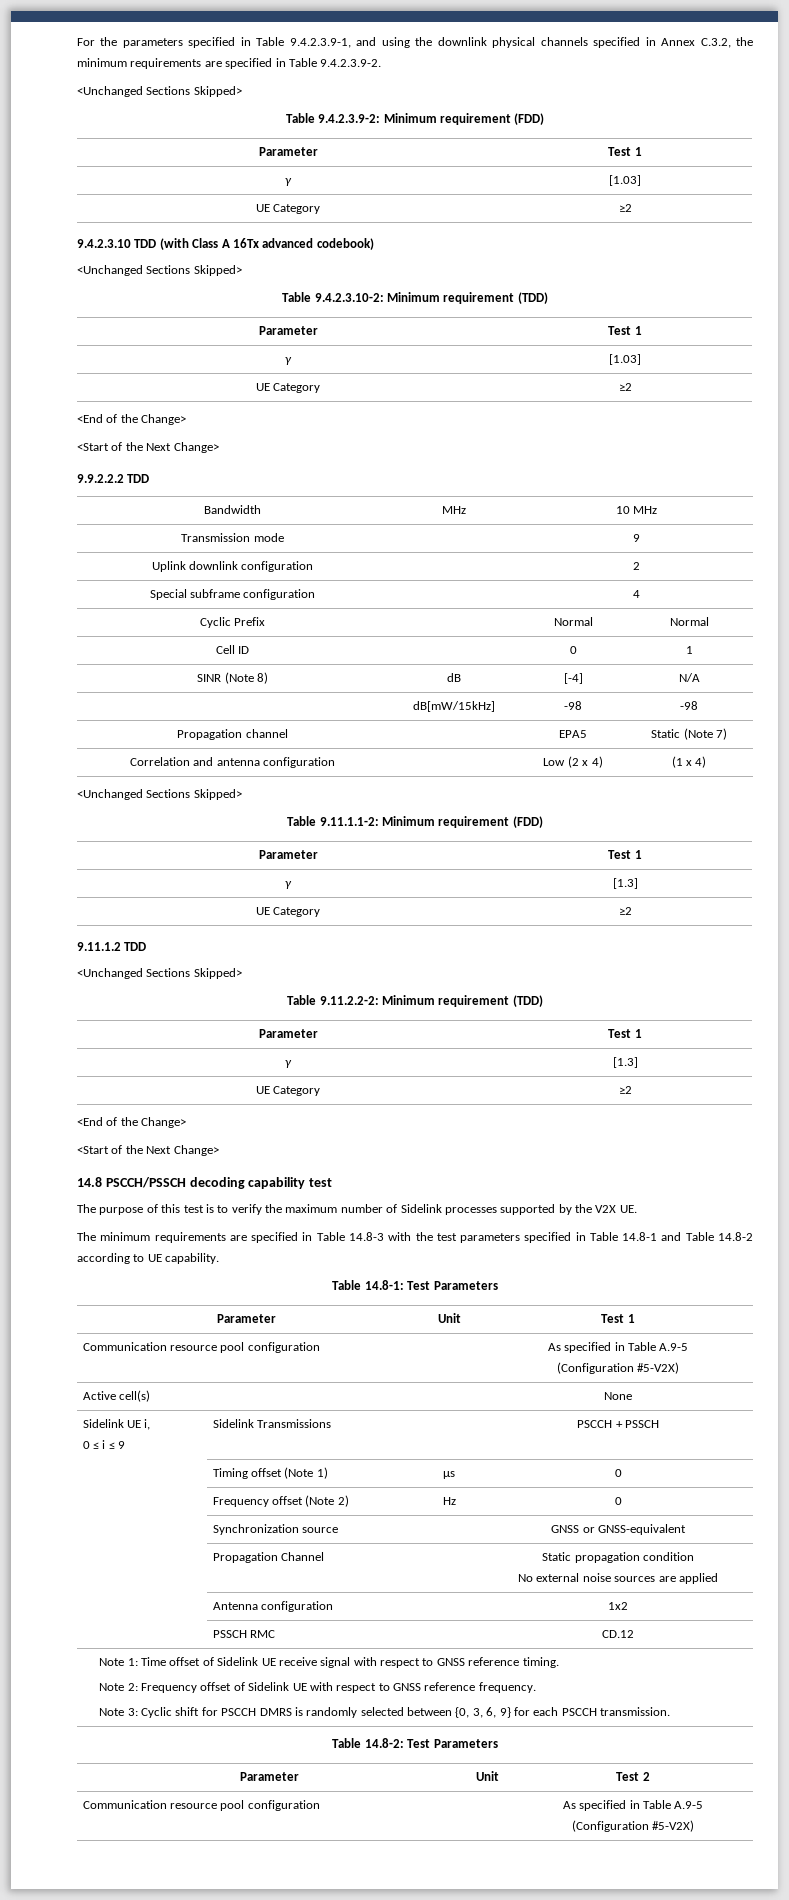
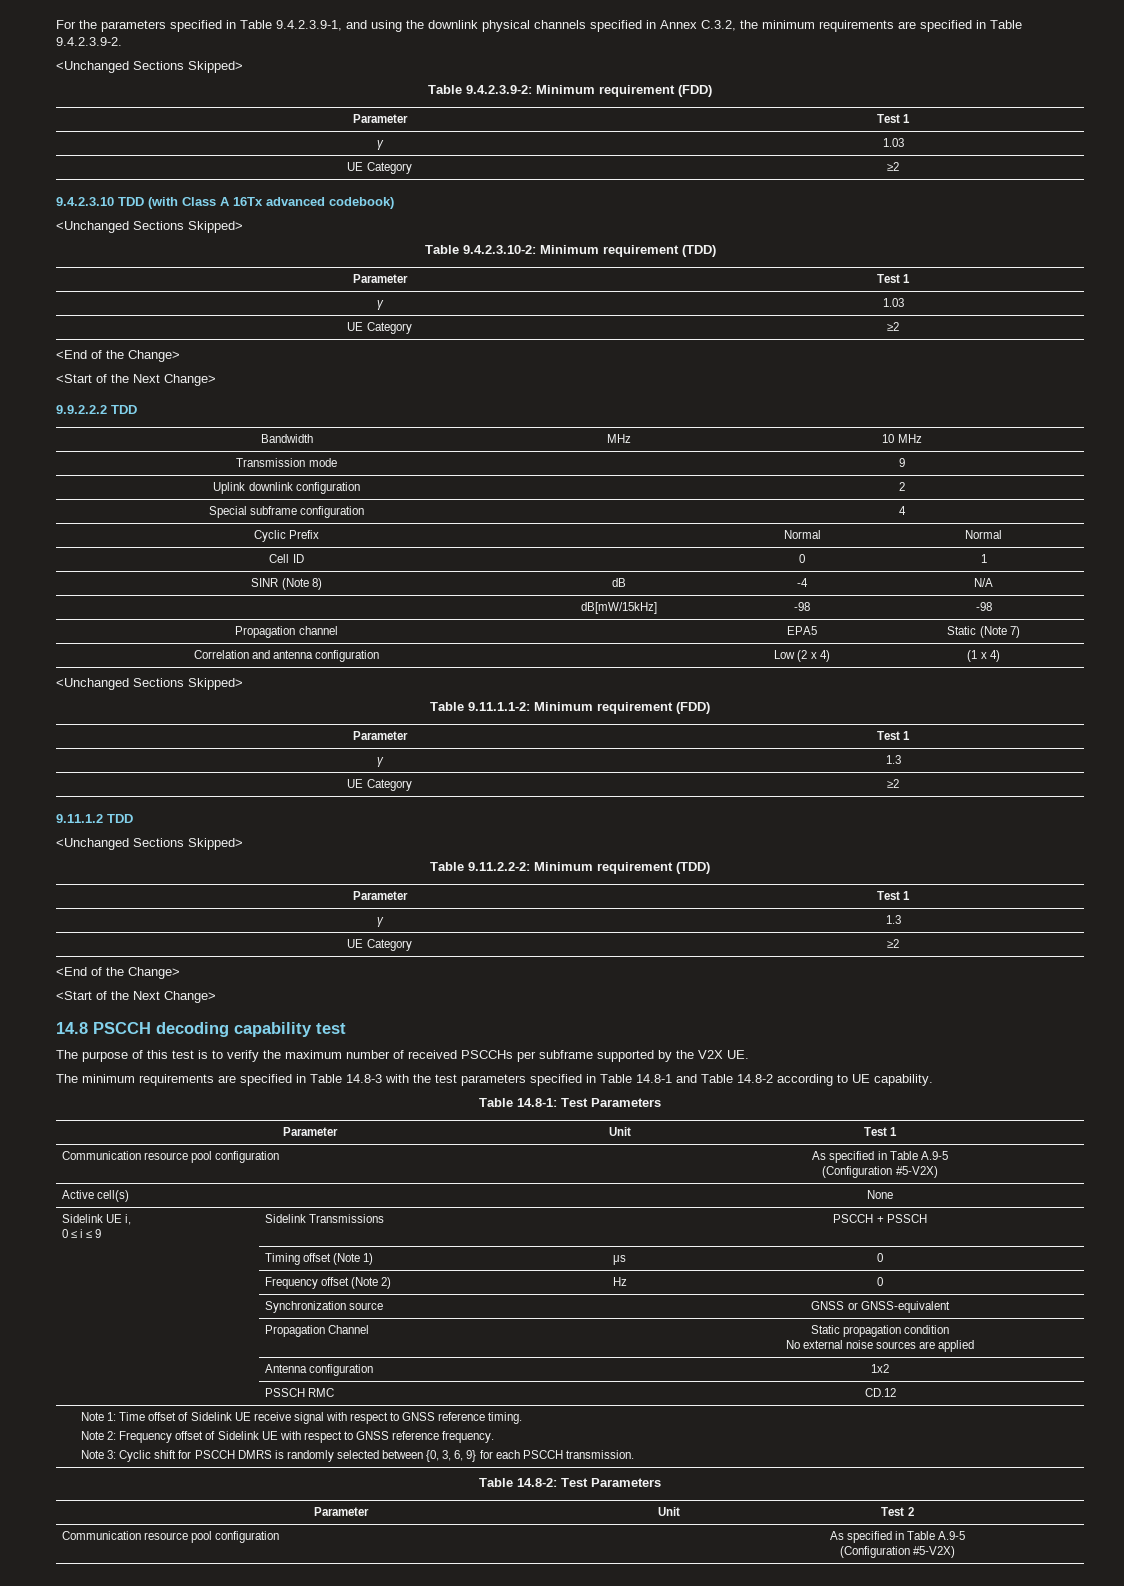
  Table 9.4.2.3.9-2: Minimum requirement (FDD)
  Parameter | Test 1
- γ | [1.03]
+ γ | 1.03
  Table 9.4.2.3.10-2: Minimum requirement (TDD)
  Parameter | Test 1
- γ | [1.03]
+ γ | 1.03
- SINR (Note 8) | dB | [-4] | N/A
+ SINR (Note 8) | dB | -4 | N/A
  Table 9.11.1.1-2: Minimum requirement (FDD)
  Parameter | Test 1
- γ | [1.3]
+ γ | 1.3
  Table 9.11.2.2-2: Minimum requirement (TDD)
  Parameter | Test 1
- γ | [1.3]
+ γ | 1.3
- 14.8 PSCCH/PSSCH decoding capability test
+ 14.8 PSCCH decoding capability test
- The purpose of this test is to verify the maximum number of Sidelink processes supported by the V2X UE.
+ The purpose of this test is to verify the maximum number of received PSCCHs per subframe supported by the V2X UE.

